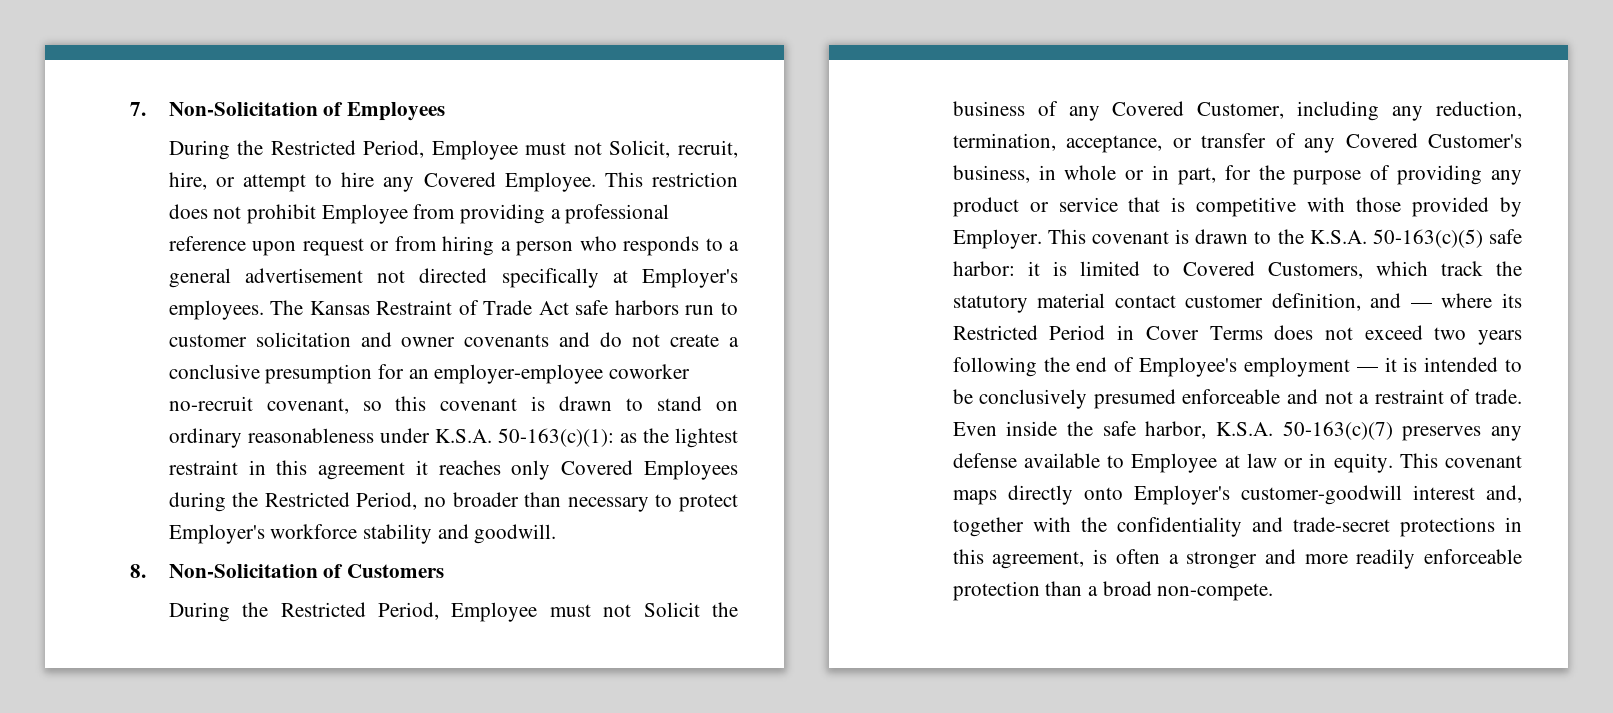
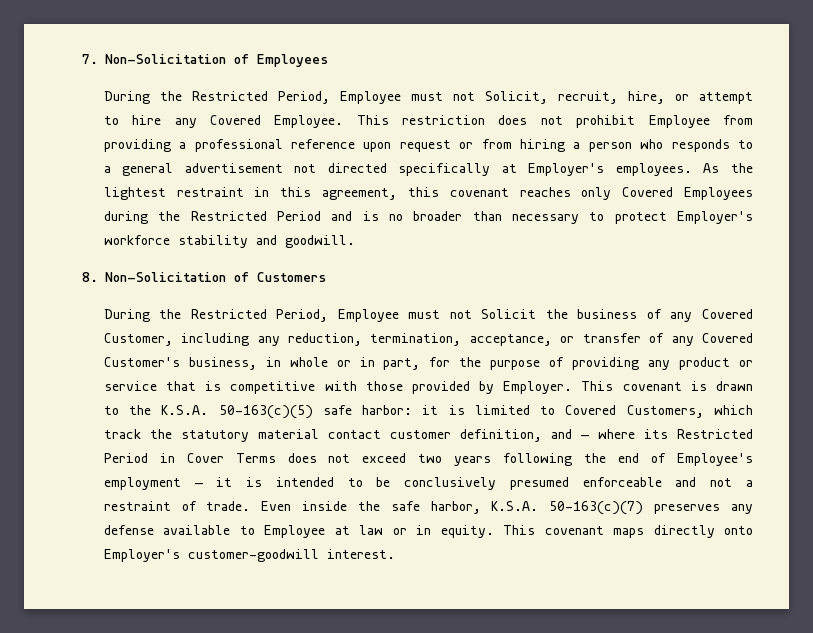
- The Kansas Restraint of Trade Act safe harbors run to customer solicitation and owner covenants and do not create a conclusive presumption for an employer-employee coworker no-recruit covenant, so this covenant is drawn to stand on ordinary reasonableness under K.S.A. 50-163(c)(1): as the lightest restraint in this agreement it reaches only Covered Employees during the Restricted Period, no broader than necessary to protect Employer's workforce stability and goodwill.
+ As the lightest restraint in this agreement, this covenant reaches only Covered Employees during the Restricted Period and is no broader than necessary to protect Employer's workforce stability and goodwill.
- This covenant maps directly onto Employer's customer-goodwill interest and, together with the confidentiality and trade-secret protections in this agreement, is often a stronger and more readily enforceable protection than a broad non-compete.
+ This covenant maps directly onto Employer's customer-goodwill interest.

